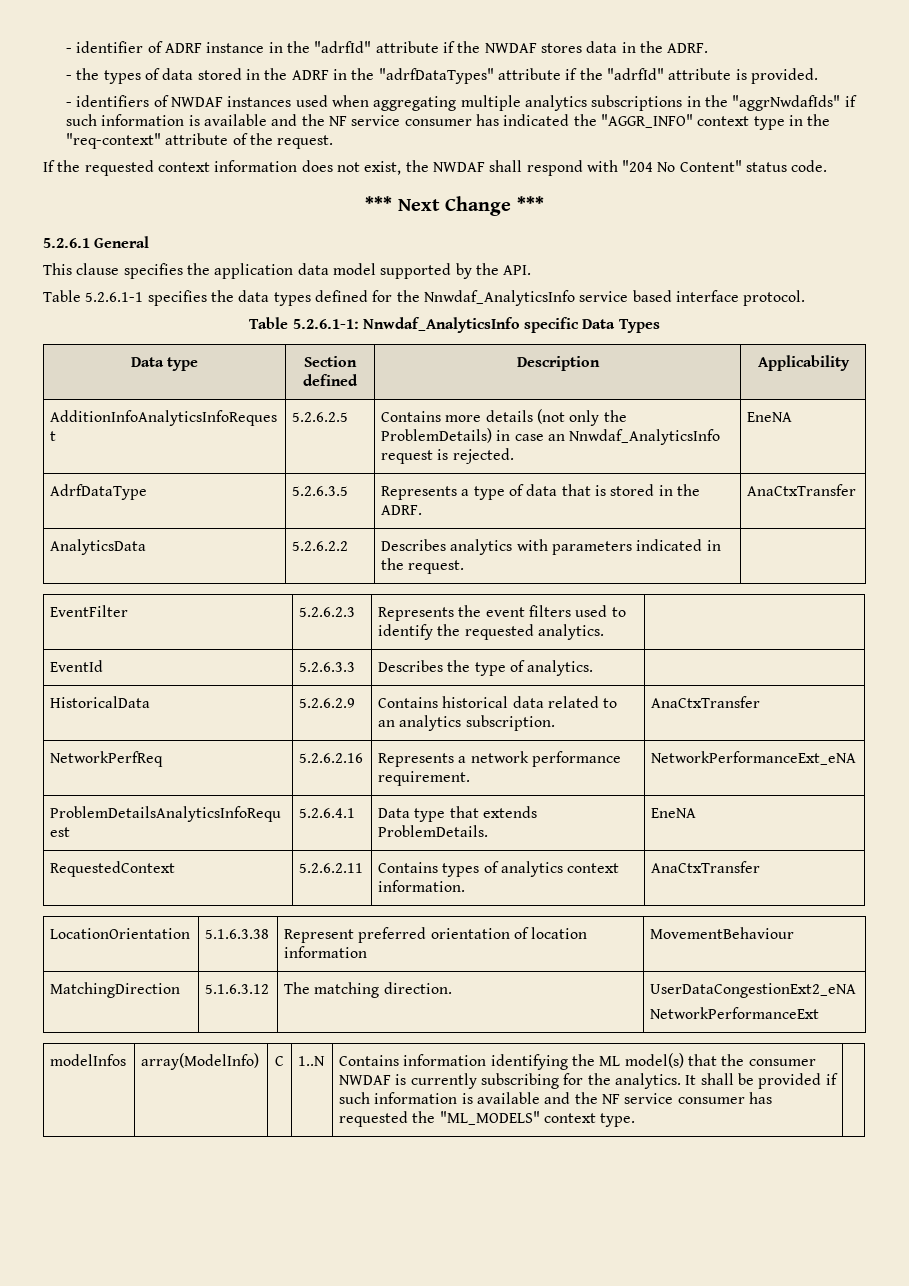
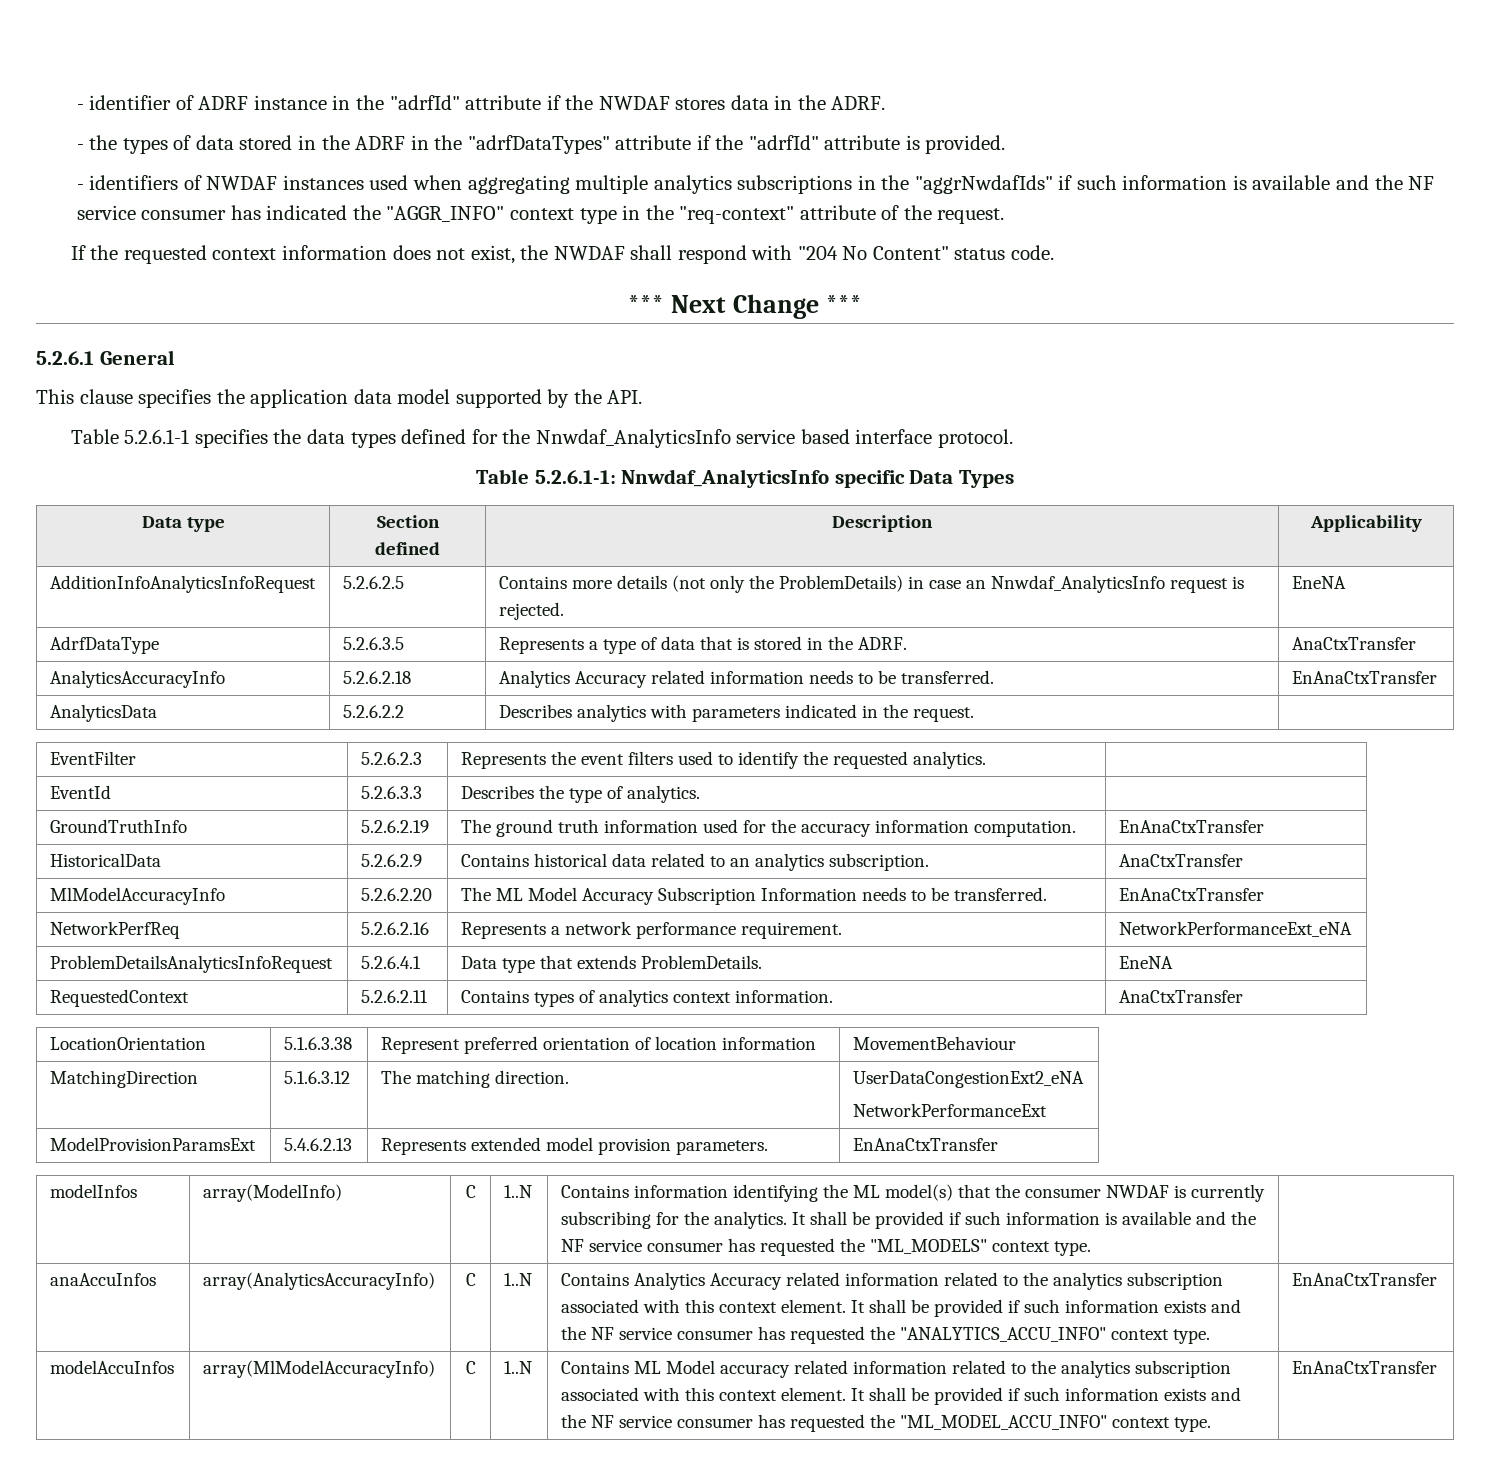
+ AnalyticsAccuracyInfo | 5.2.6.2.18 | Analytics Accuracy related information needs to be transferred. | EnAnaCtxTransfer
+ GroundTruthInfo | 5.2.6.2.19 | The ground truth information used for the accuracy information computation. | EnAnaCtxTransfer
+ MlModelAccuracyInfo | 5.2.6.2.20 | The ML Model Accuracy Subscription Information needs to be transferred. | EnAnaCtxTransfer
+ ModelProvisionParamsExt | 5.4.6.2.13 | Represents extended model provision parameters. | EnAnaCtxTransfer
+ anaAccuInfos | array(AnalyticsAccuracyInfo) | C | 1..N | Contains Analytics Accuracy related information related to the analytics subscription associated with this context element. It shall be provided if such information exists and the NF service consumer has requested the "ANALYTICS_ACCU_INFO" context type. | EnAnaCtxTransfer
+ modelAccuInfos | array(MlModelAccuracyInfo) | C | 1..N | Contains ML Model accuracy related information related to the analytics subscription associated with this context element. It shall be provided if such information exists and the NF service consumer has requested the "ML_MODEL_ACCU_INFO" context type. | EnAnaCtxTransfer

